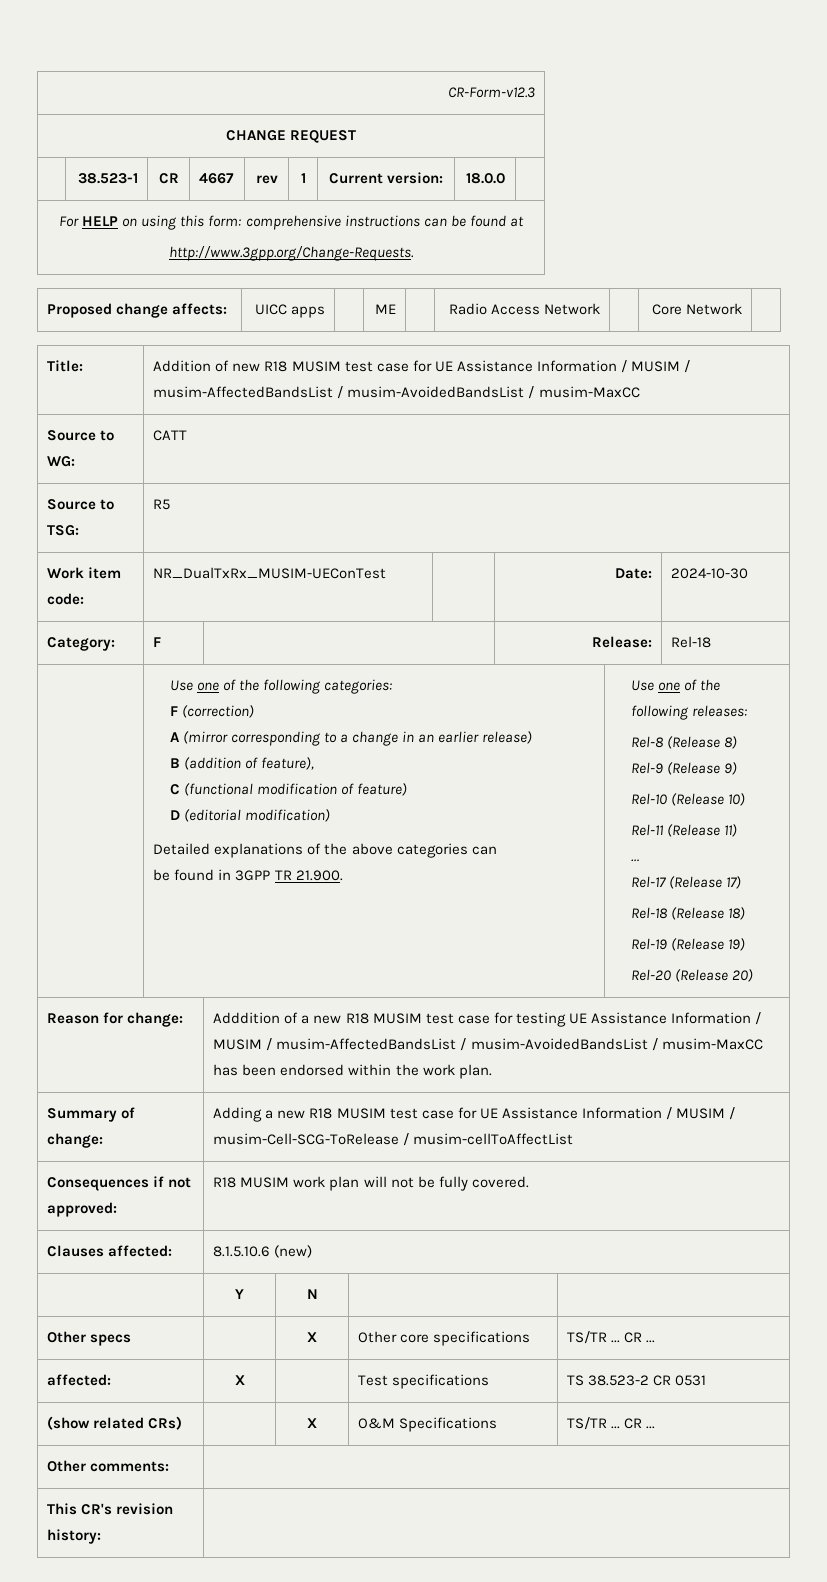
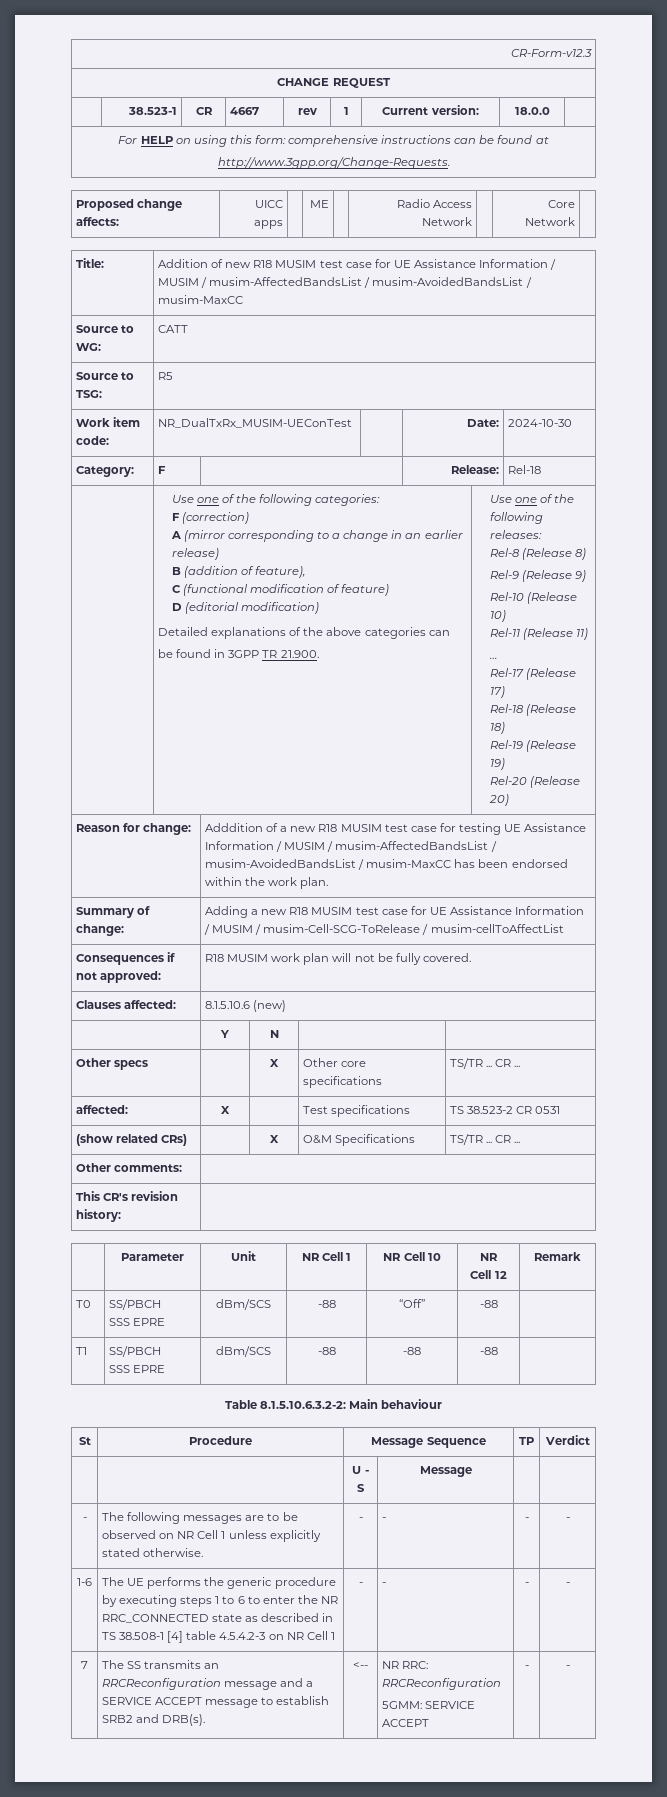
+ | Parameter | Unit | NR Cell 1 | NR Cell 10 | NR
+ Cell 12 | Remark
+ T0 | SS/PBCH
+ SSS EPRE | dBm/SCS | -88 | “Off” | -88 |
+ T1 | SS/PBCH
+ SSS EPRE | dBm/SCS | -88 | -88 | -88 |
+ Table 8.1.5.10.6.3.2-2: Main behaviour
+ St | Procedure | Message Sequence | TP | Verdict
+ | | U - S | Message | |
+ - | The following messages are to be observed on NR Cell 1 unless explicitly stated otherwise. | - | - | - | -
+ 1-6 | The UE performs the generic procedure by executing steps 1 to 6 to enter the NR RRC_CONNECTED state as described in TS 38.508-1 [4] table 4.5.4.2-3 on NR Cell 1 | - | - | - | -
+ 7 | The SS transmits an RRCReconfiguration message and a SERVICE ACCEPT message to establish SRB2 and DRB(s). | <-- | NR RRC: RRCReconfiguration
+ 5GMM: SERVICE ACCEPT | - | -

